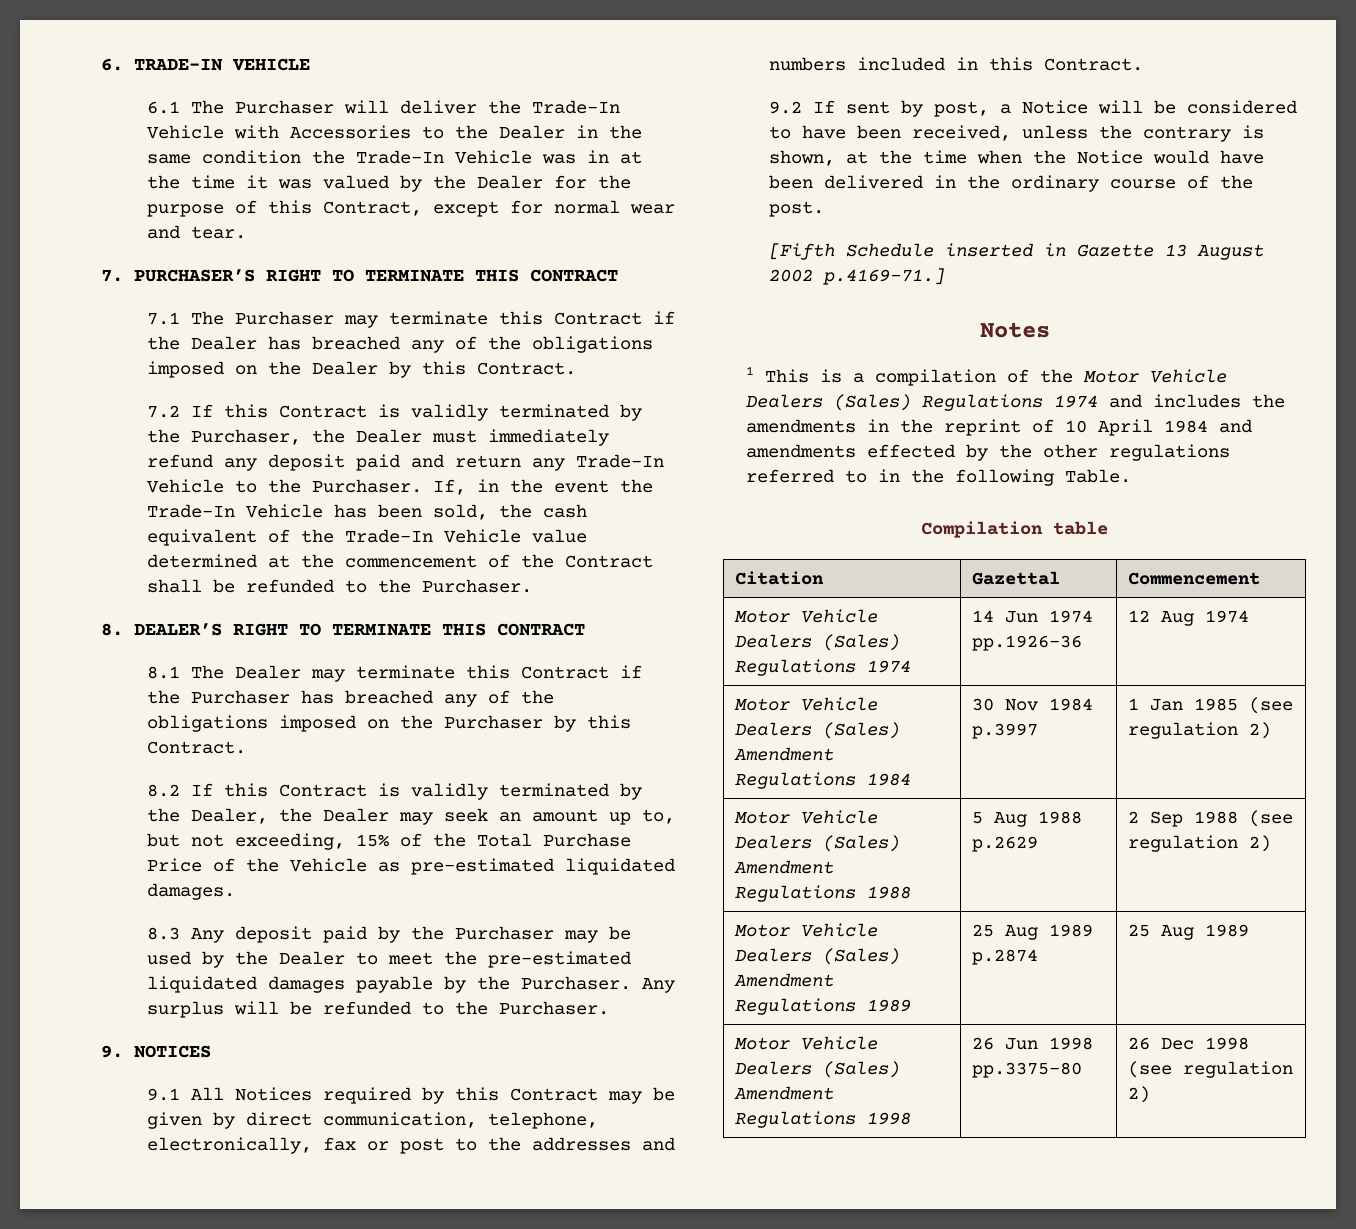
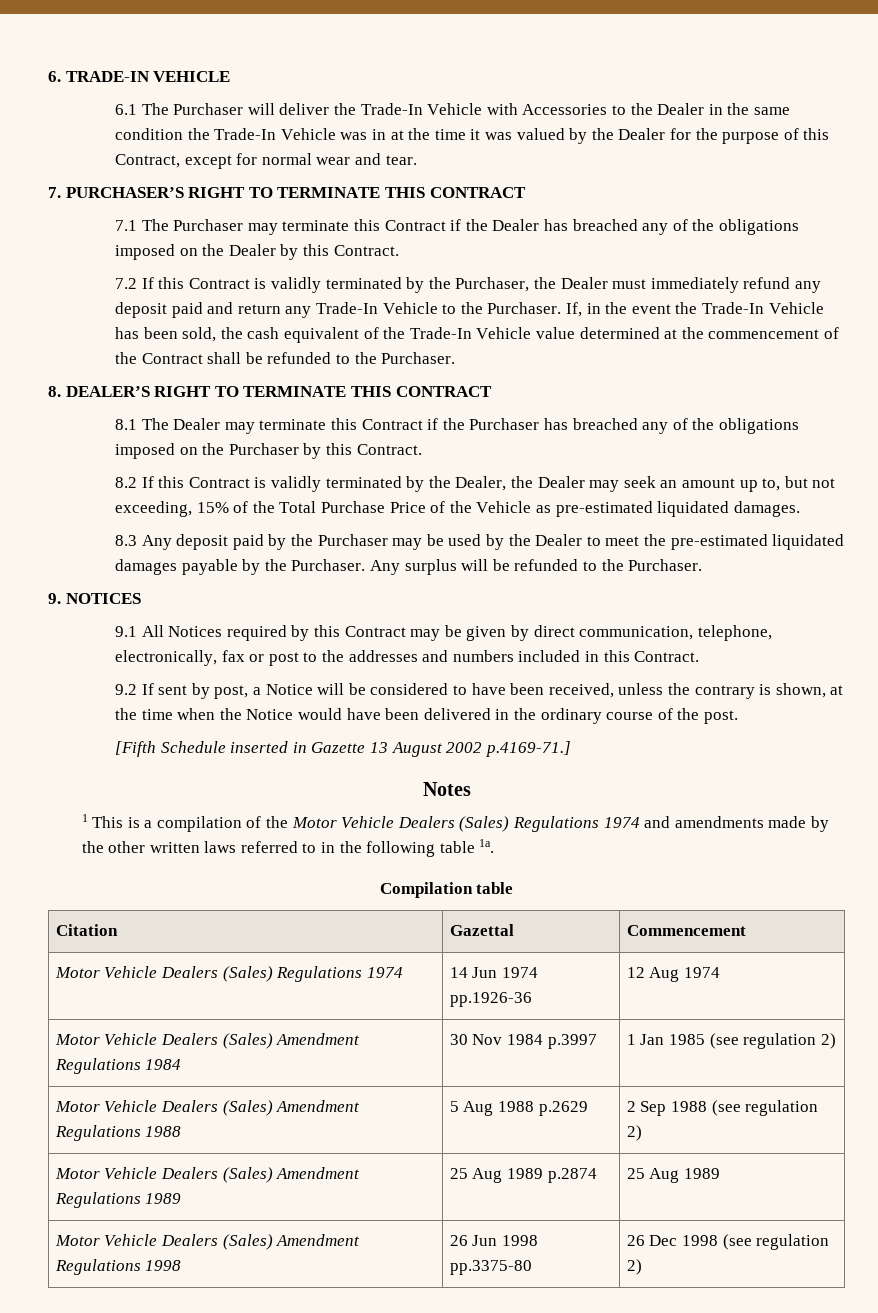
- 1 This is a compilation of the Motor Vehicle Dealers (Sales) Regulations 1974 and includes the amendments in the reprint of 10 April 1984 and amendments effected by the other regulations referred to in the following Table.
+ 1 This is a compilation of the Motor Vehicle Dealers (Sales) Regulations 1974 and amendments made by the other written laws referred to in the following table 1a.

